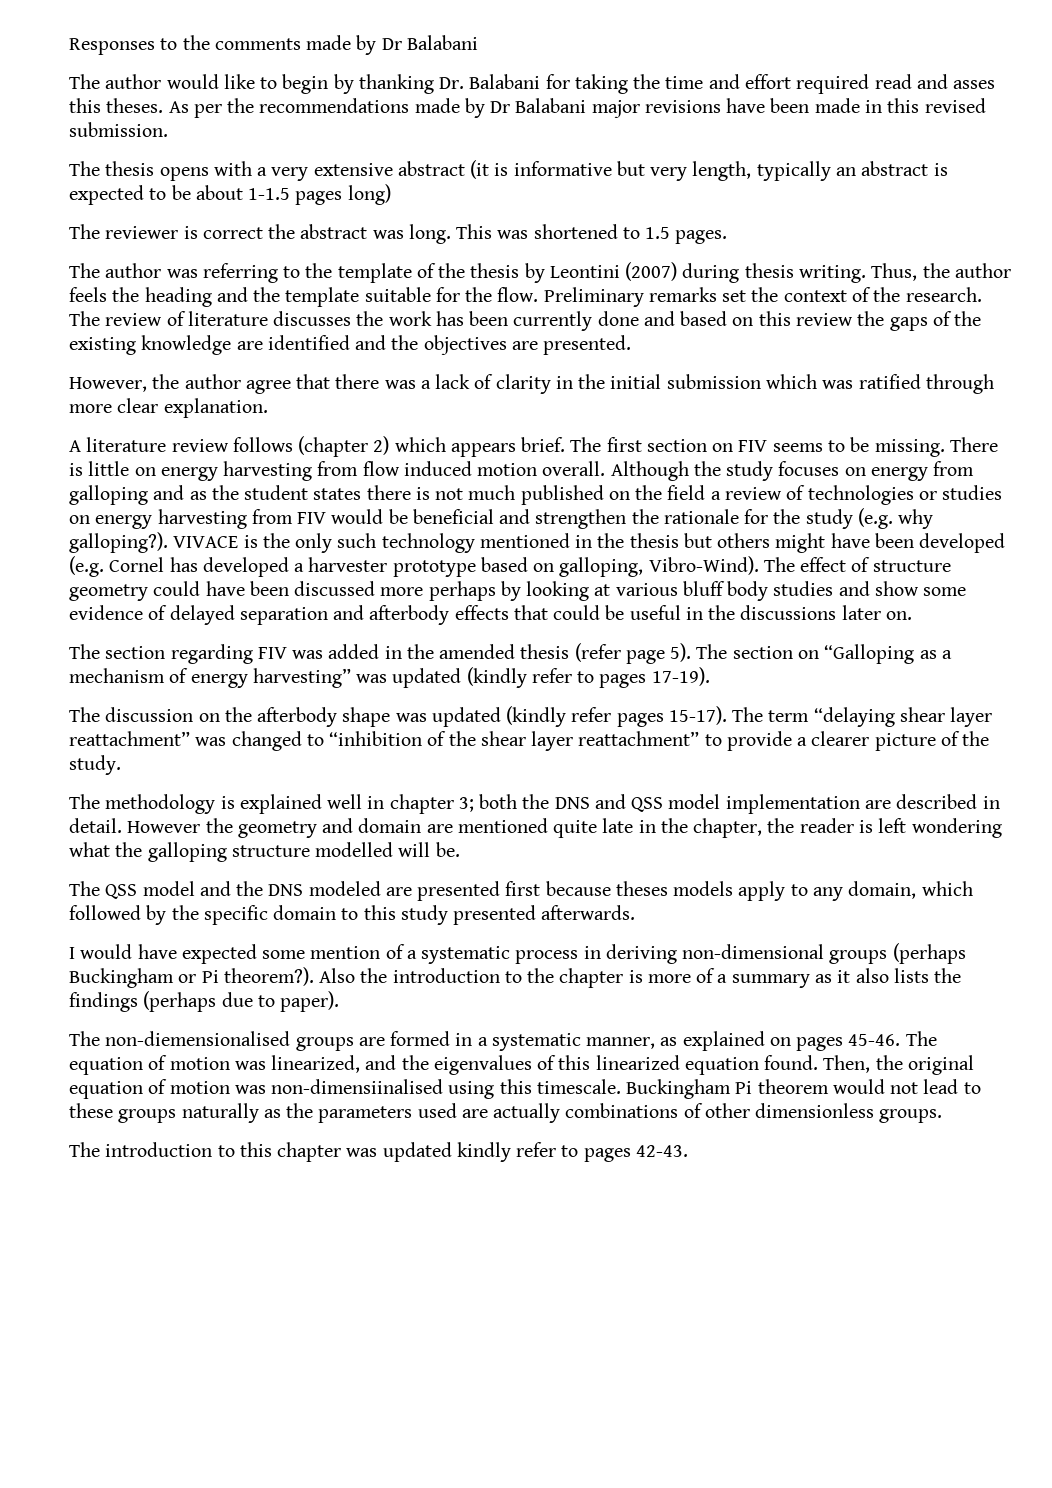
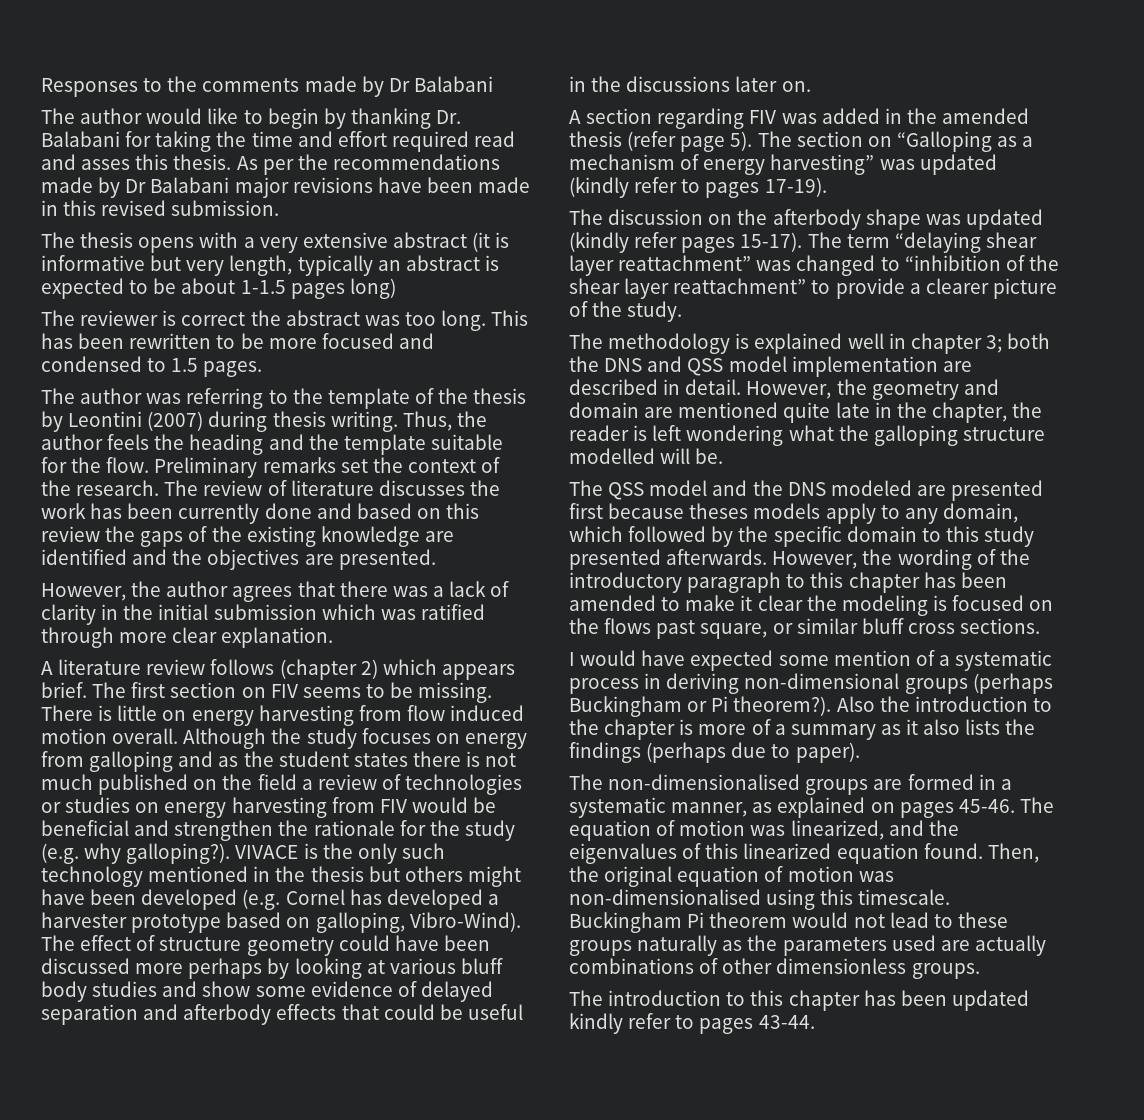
- The author would like to begin by thanking Dr. Balabani for taking the time and effort required read and asses this theses.
+ The author would like to begin by thanking Dr. Balabani for taking the time and effort required read and asses this thesis.
- The reviewer is correct the abstract was long.
+ The reviewer is correct the abstract was too long.
- This was shortened to 1.5 pages.
+ This has been rewritten to be more focused and condensed to 1.5 pages.
- However, the author agree that there was a lack of clarity in the initial submission which was ratified through more clear explanation.
+ However, the author agrees that there was a lack of clarity in the initial submission which was ratified through more clear explanation.
- The section regarding FIV was added in the amended thesis (refer page 5).
+ A section regarding FIV was added in the amended thesis (refer page 5).
- However the geometry and domain are mentioned quite late in the chapter, the reader is left wondering what the galloping structure modelled will be.
+ However, the geometry and domain are mentioned quite late in the chapter, the reader is left wondering what the galloping structure modelled will be.
+ However, the wording of the introductory paragraph to this chapter has been amended to make it clear the modeling is focused on the flows past square, or similar bluff cross sections.
- The non-diemensionalised groups are formed in a systematic manner, as explained on pages 45-46.
+ The non-dimensionalised groups are formed in a systematic manner, as explained on pages 45-46.
- Then, the original equation of motion was non-dimensiinalised using this timescale.
+ Then, the original equation of motion was non-dimensionalised using this timescale.
- The introduction to this chapter was updated kindly refer to pages 42-43.
+ The introduction to this chapter has been updated kindly refer to pages 43-44.

